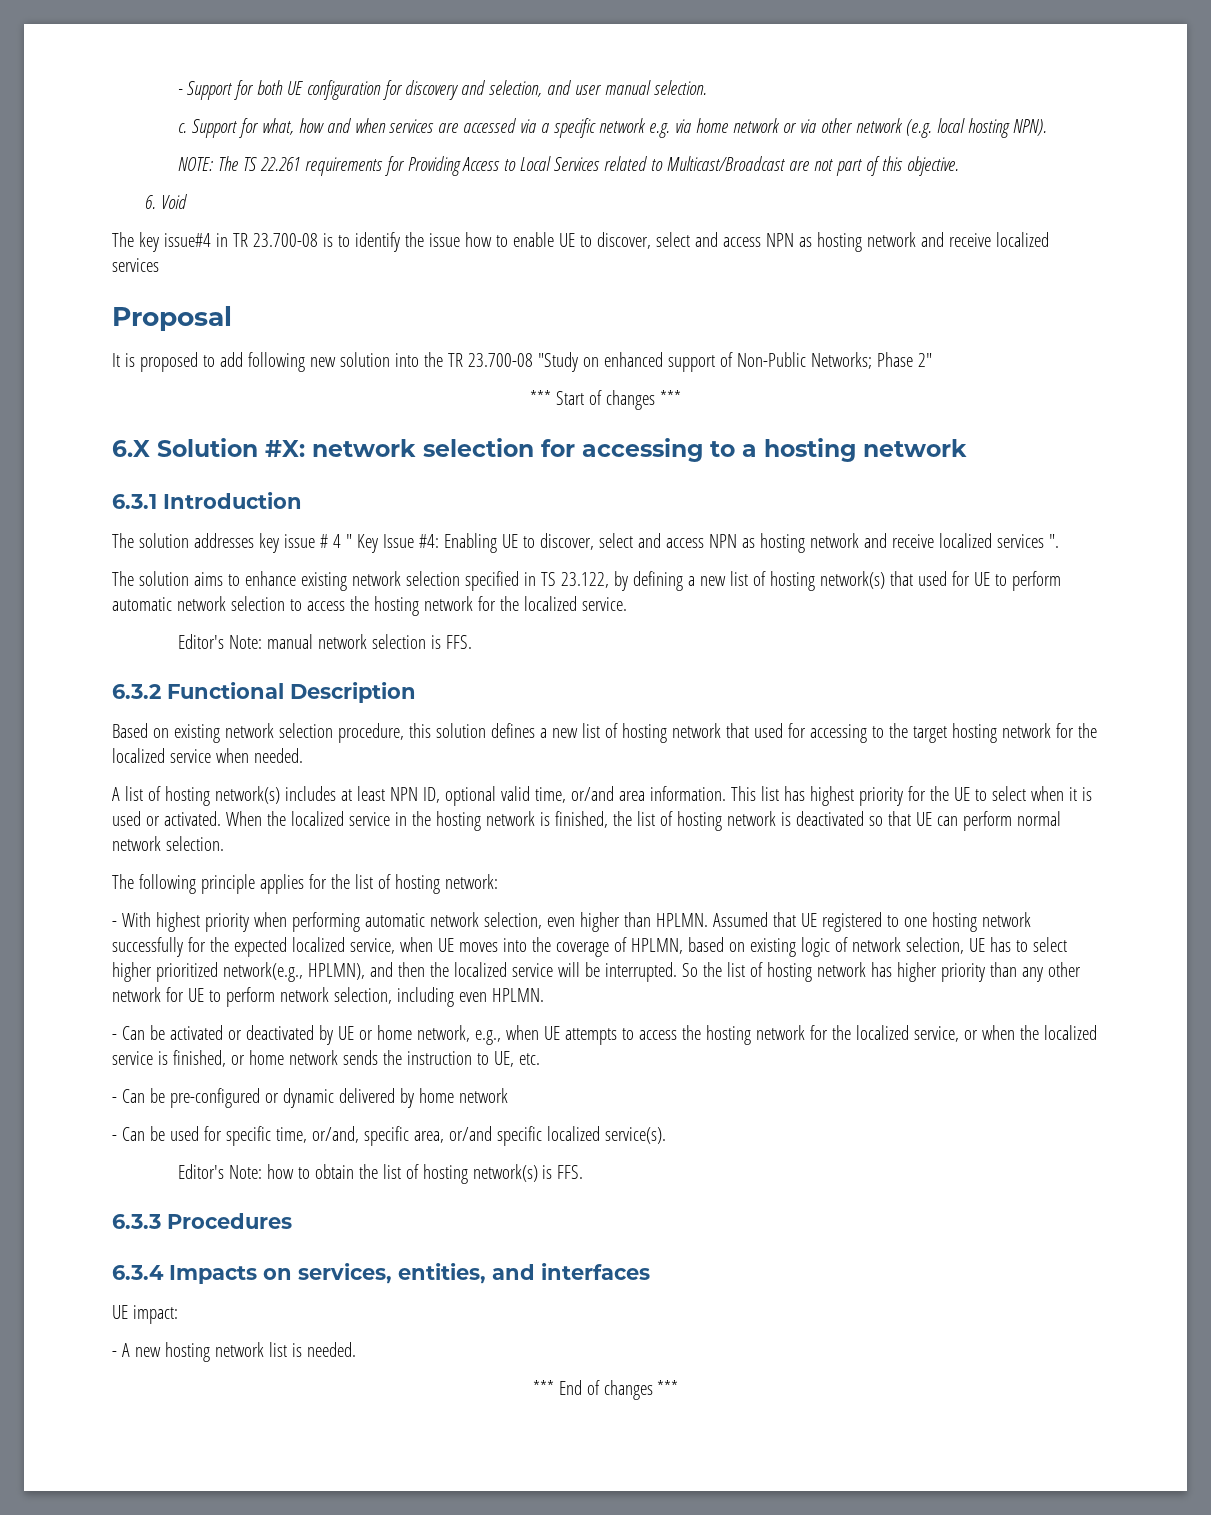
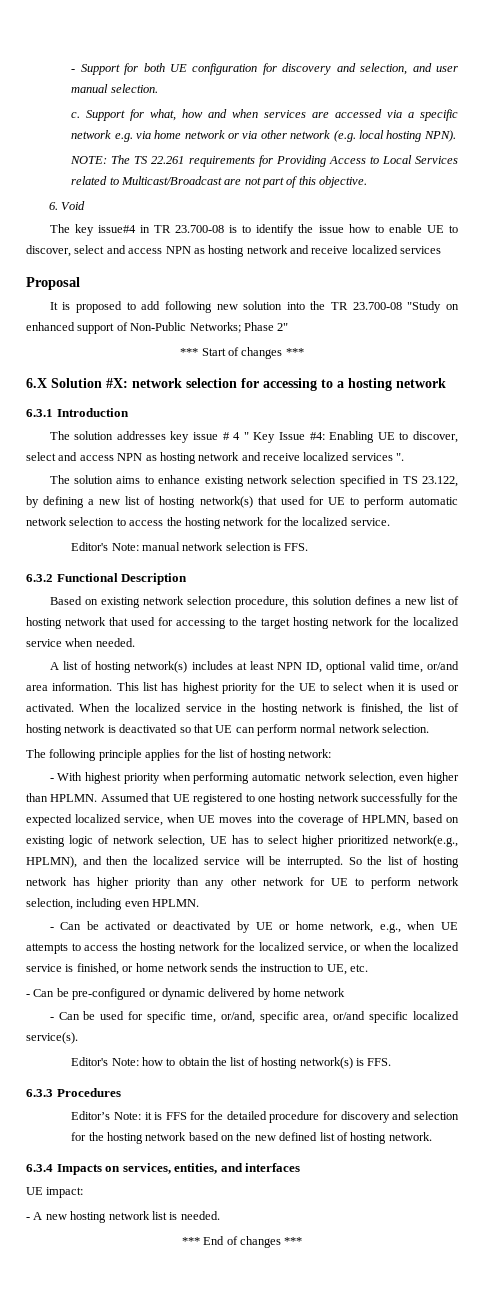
+ Editor’s Note: it is FFS for the detailed procedure for discovery and selection for the hosting network based on the new defined list of hosting network.

